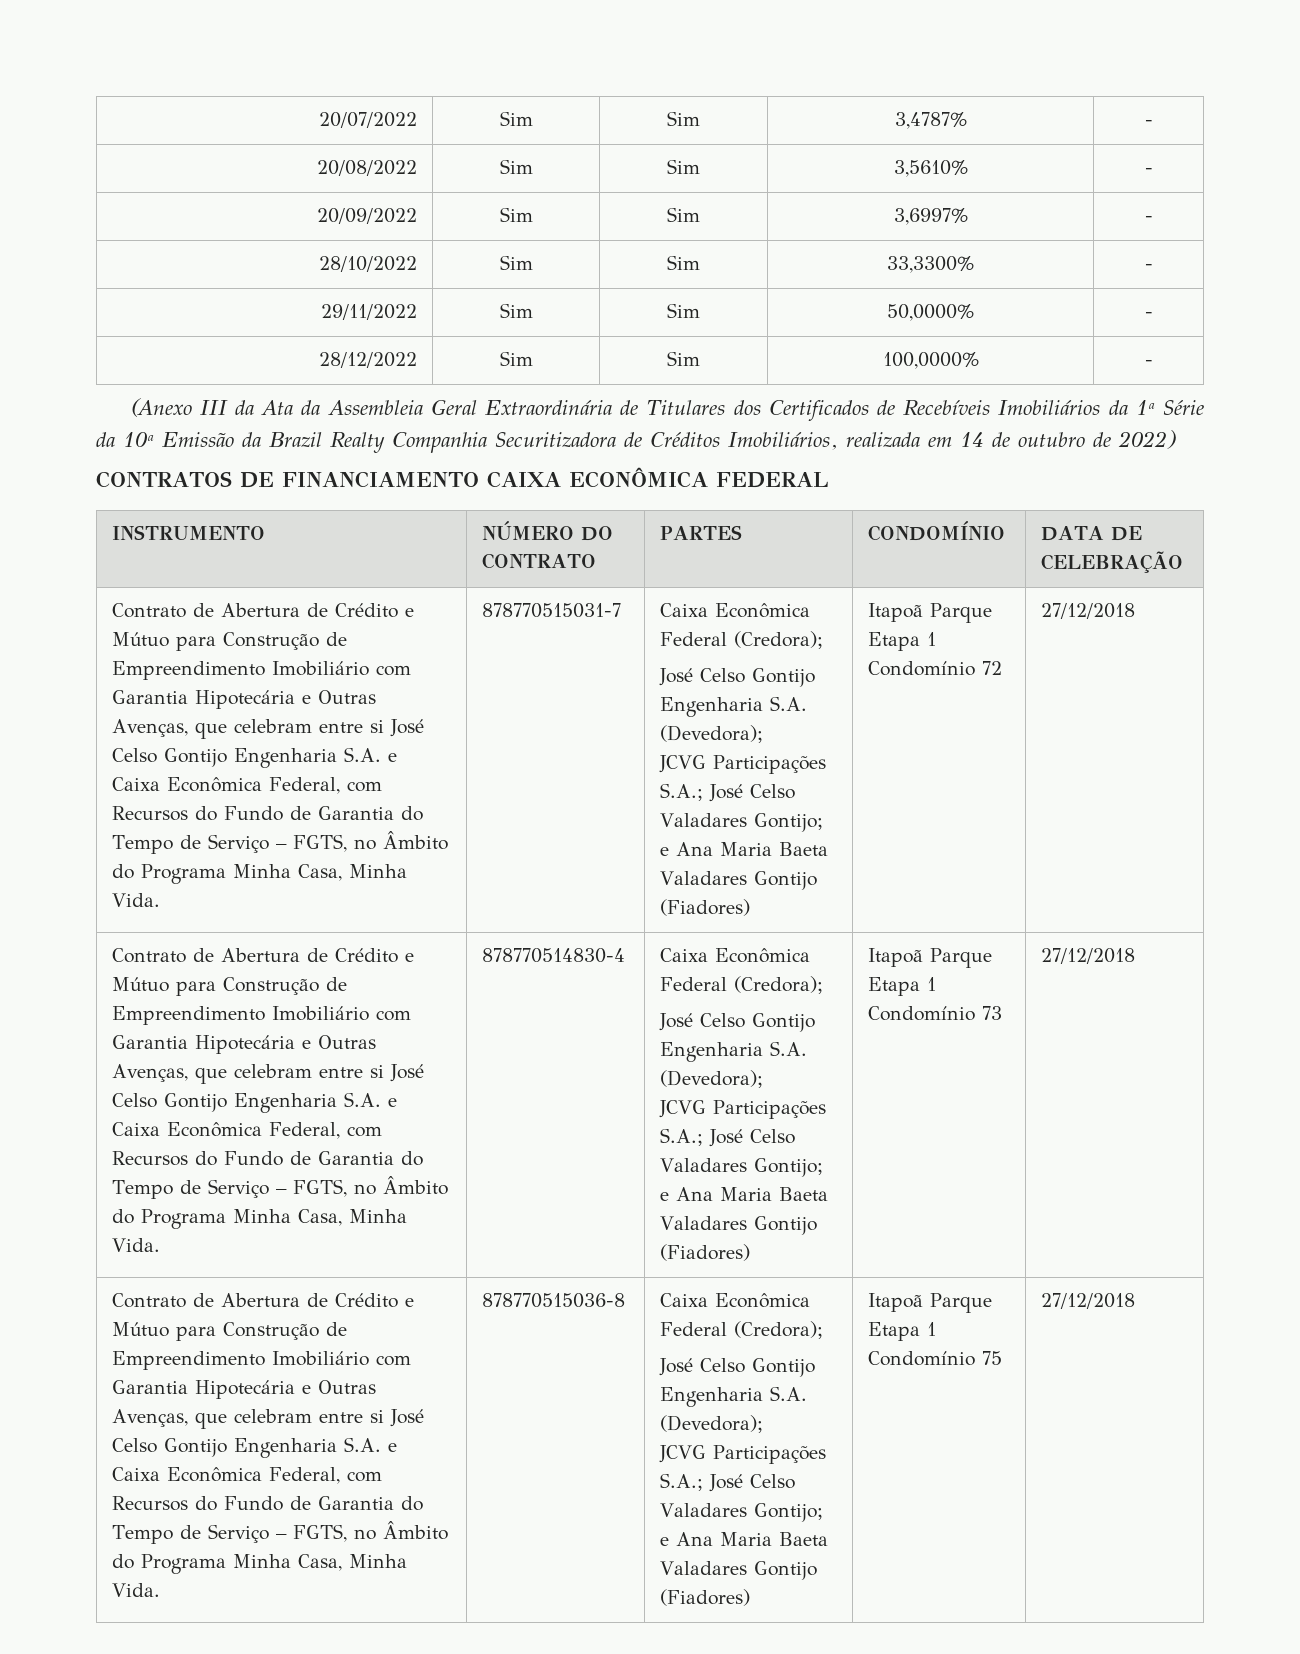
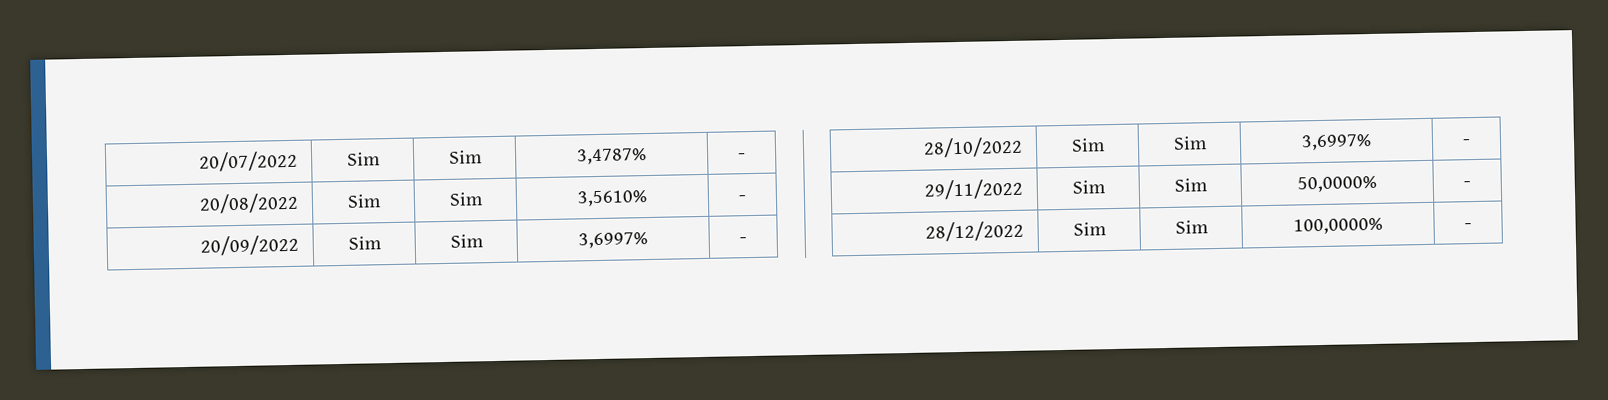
- 28/10/2022 | Sim | Sim | 33,3300% | -
+ 28/10/2022 | Sim | Sim | 3,6997% | -
- (Anexo III da Ata da Assembleia Geral Extraordinária de Titulares dos Certificados de Recebíveis Imobiliários da 1ª Série da 10ª Emissão da Brazil Realty Companhia Securitizadora de Créditos Imobiliários, realizada em 14 de outubro de 2022)
- CONTRATOS DE FINANCIAMENTO CAIXA ECONÔMICA FEDERAL
- INSTRUMENTO | NÚMERO DO CONTRATO | PARTES | CONDOMÍNIO | DATA DE CELEBRAÇÃO
- Contrato de Abertura de Crédito e Mútuo para Construção de Empreendimento Imobiliário com Garantia Hipotecária e Outras Avenças, que celebram entre si José Celso Gontijo Engenharia S.A. e Caixa Econômica Federal, com Recursos do Fundo de Garantia do Tempo de Serviço – FGTS, no Âmbito do Programa Minha Casa, Minha Vida. | 878770515031-7 | Caixa Econômica Federal (Credora);
- José Celso Gontijo Engenharia S.A. (Devedora);
- JCVG Participações S.A.; José Celso Valadares Gontijo; e Ana Maria Baeta Valadares Gontijo (Fiadores) | Itapoã Parque Etapa 1 Condomínio 72 | 27/12/2018
- Contrato de Abertura de Crédito e Mútuo para Construção de Empreendimento Imobiliário com Garantia Hipotecária e Outras Avenças, que celebram entre si José Celso Gontijo Engenharia S.A. e Caixa Econômica Federal, com Recursos do Fundo de Garantia do Tempo de Serviço – FGTS, no Âmbito do Programa Minha Casa, Minha Vida. | 878770514830-4 | Caixa Econômica Federal (Credora);
- José Celso Gontijo Engenharia S.A. (Devedora);
- JCVG Participações S.A.; José Celso Valadares Gontijo; e Ana Maria Baeta Valadares Gontijo (Fiadores) | Itapoã Parque Etapa 1 Condomínio 73 | 27/12/2018
- Contrato de Abertura de Crédito e Mútuo para Construção de Empreendimento Imobiliário com Garantia Hipotecária e Outras Avenças, que celebram entre si José Celso Gontijo Engenharia S.A. e Caixa Econômica Federal, com Recursos do Fundo de Garantia do Tempo de Serviço – FGTS, no Âmbito do Programa Minha Casa, Minha Vida. | 878770515036-8 | Caixa Econômica Federal (Credora);
- José Celso Gontijo Engenharia S.A. (Devedora);
- JCVG Participações S.A.; José Celso Valadares Gontijo; e Ana Maria Baeta Valadares Gontijo (Fiadores) | Itapoã Parque Etapa 1 Condomínio 75 | 27/12/2018

